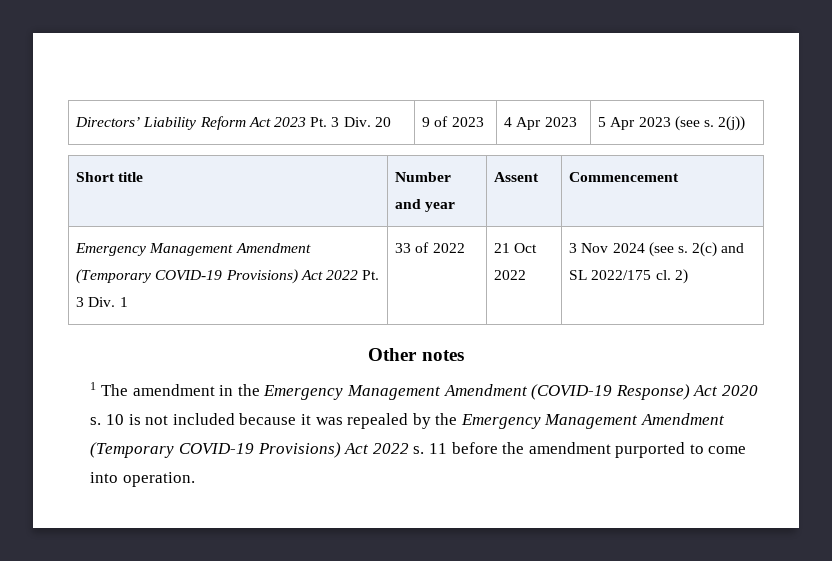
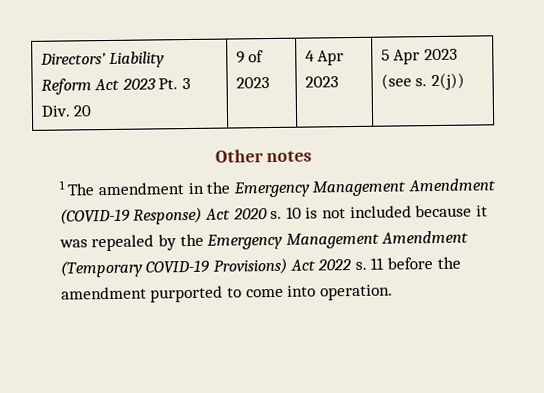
- Short title | Number and year | Assent | Commencement
- Emergency Management Amendment (Temporary COVID-19 Provisions) Act 2022 Pt. 3 Div. 1 | 33 of 2022 | 21 Oct 2022 | 3 Nov 2024 (see s. 2(c) and SL 2022/175 cl. 2)

